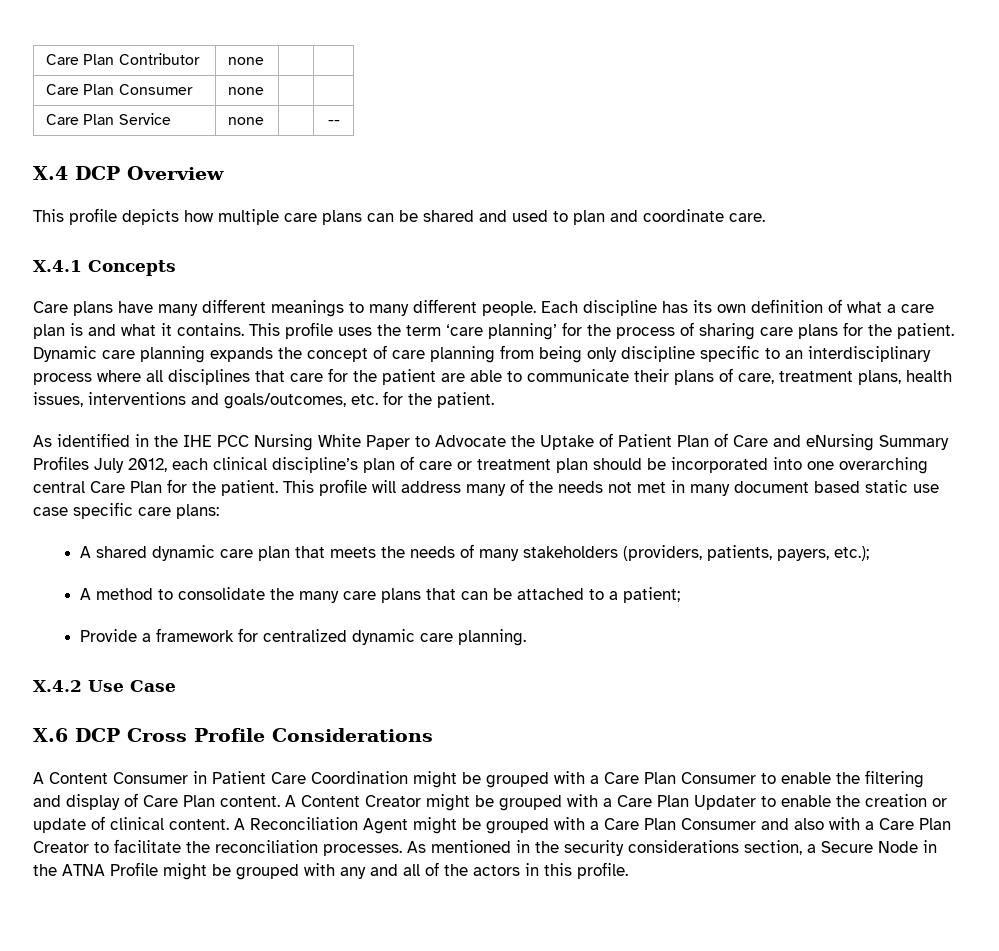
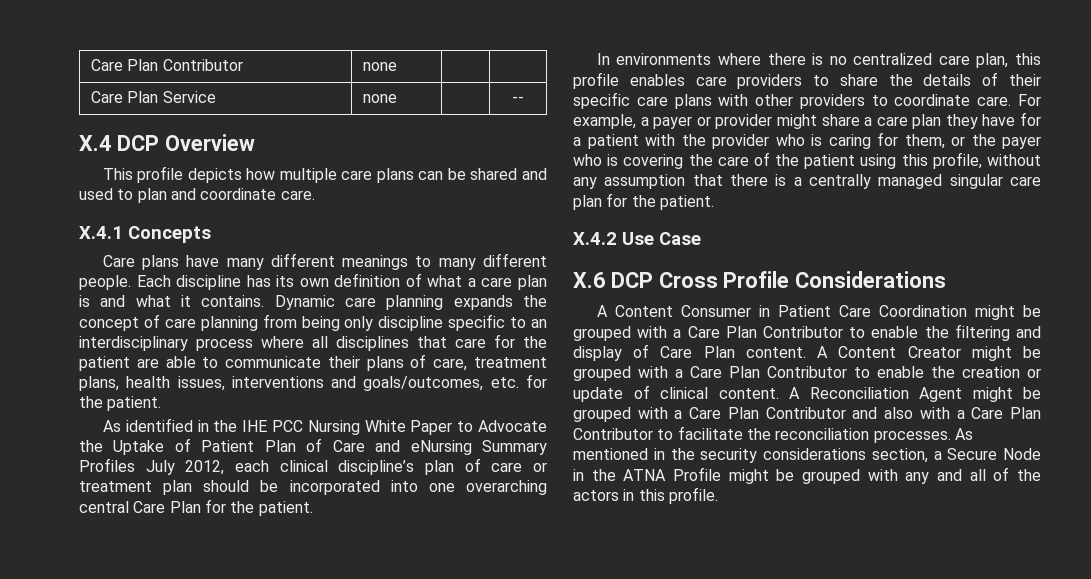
- Care Plan Consumer | none | |
- This profile uses the term ‘care planning’ for the process of sharing care plans for the patient.
- As identified in the IHE PCC Nursing White Paper to Advocate the Uptake of Patient Plan of Care and eNursing Summary Profiles July 2012, each clinical discipline’s plan of care or treatment plan should be incorporated into one overarching central Care Plan for the patient. This profile will address many of the needs not met in many document based static use case specific care plans:
- A shared dynamic care plan that meets the needs of many stakeholders (providers, patients, payers, etc.);
- A method to consolidate the many care plans that can be attached to a patient;
- Provide a framework for centralized dynamic care planning.
+ As identified in the IHE PCC Nursing White Paper to Advocate the Uptake of Patient Plan of Care and eNursing Summary Profiles July 2012, each clinical discipline’s plan of care or treatment plan should be incorporated into one overarching central Care Plan for the patient.
+ In environments where there is no centralized care plan, this profile enables care providers to share the details of their specific care plans with other providers to coordinate care. For example, a payer or provider might share a care plan they have for a patient with the provider who is caring for them, or the payer who is covering the care of the patient using this profile, without any assumption that there is a centrally managed singular care plan for the patient.
- A Content Consumer in Patient Care Coordination might be grouped with a Care Plan Consumer to enable the filtering and display of Care Plan content.
+ A Content Consumer in Patient Care Coordination might be grouped with a Care Plan Contributor to enable the filtering and display of Care Plan content.
- A Content Creator might be grouped with a Care Plan Updater to enable the creation or update of clinical content.
+ A Content Creator might be grouped with a Care Plan Contributor to enable the creation or update of clinical content.
- A Reconciliation Agent might be grouped with a Care Plan Consumer and also with a Care Plan Creator to facilitate the reconciliation processes.
+ A Reconciliation Agent might be grouped with a Care Plan Contributor and also with a Care Plan Contributor to facilitate the reconciliation processes.

